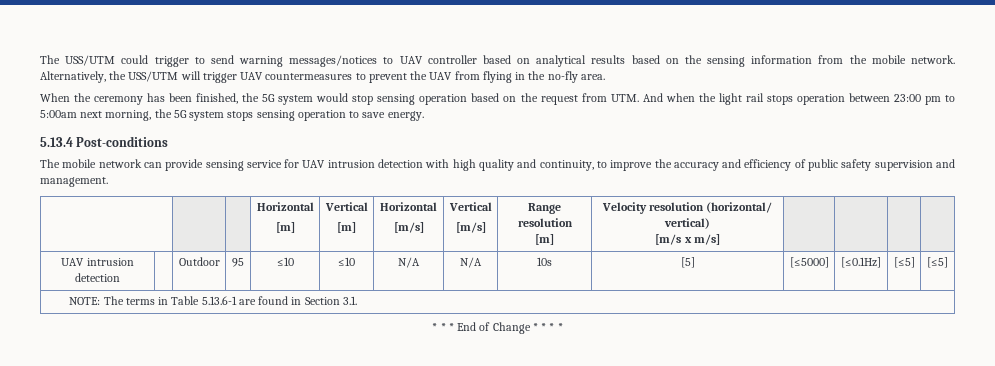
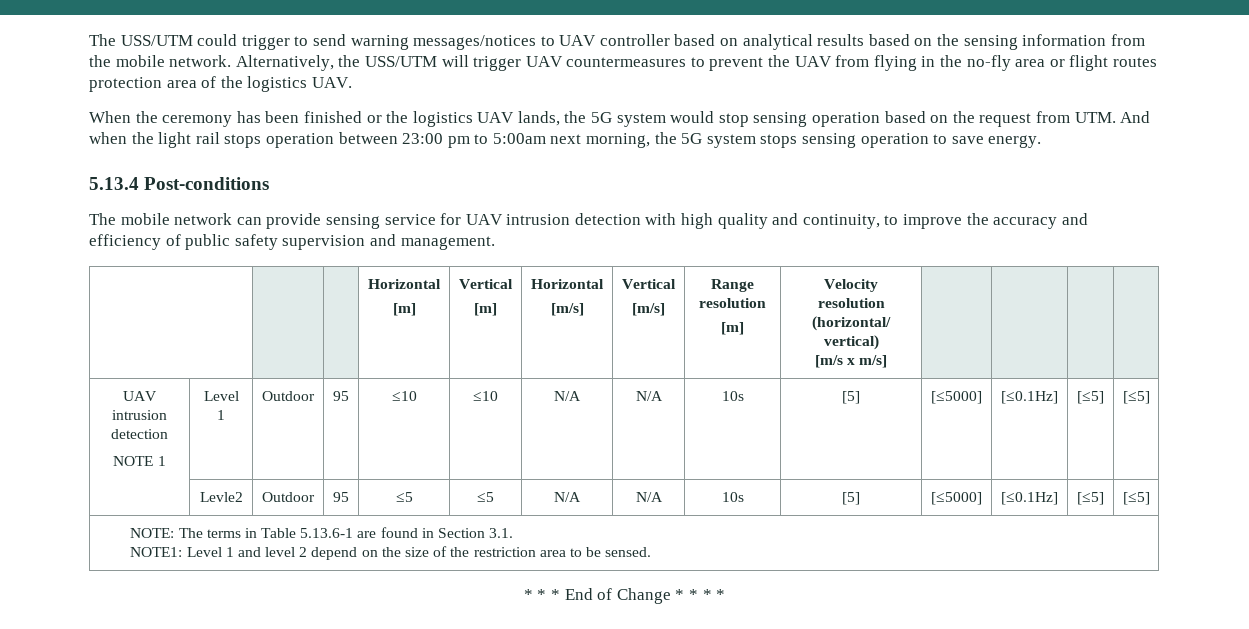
- Alternatively, the USS/UTM will trigger UAV countermeasures to prevent the UAV from flying in the no-fly area.
+ Alternatively, the USS/UTM will trigger UAV countermeasures to prevent the UAV from flying in the no-fly area or flight routes protection area of the logistics UAV.
- When the ceremony has been finished, the 5G system would stop sensing operation based on the request from UTM. And when the light rail stops operation between 23:00 pm to 5:00am next morning, the 5G system stops sensing operation to save energy.
+ When the ceremony has been finished or the logistics UAV lands, the 5G system would stop sensing operation based on the request from UTM. And when the light rail stops operation between 23:00 pm to 5:00am next morning, the 5G system stops sensing operation to save energy.
  | | | Horizontal
  [m] | Vertical
  [m] | Horizontal
  [m/s] | Vertical
  [m/s] | Range resolution
  [m] | Velocity resolution (horizontal/ vertical)
  [m/s x m/s] | | | |
- UAV intrusion detection | | Outdoor | 95 | ≤10 | ≤10 | N/A | N/A | 10s | [5] | [≤5000] | [≤0.1Hz] | [≤5] | [≤5]
+ UAV intrusion detection
+ NOTE 1 | Level 1 | Outdoor | 95 | ≤10 | ≤10 | N/A | N/A | 10s | [5] | [≤5000] | [≤0.1Hz] | [≤5] | [≤5]
+ | Levle2 | Outdoor | 95 | ≤5 | ≤5 | N/A | N/A | 10s | [5] | [≤5000] | [≤0.1Hz] | [≤5] | [≤5]
  NOTE: The terms in Table 5.13.6-1 are found in Section 3.1.
+ NOTE1: Level 1 and level 2 depend on the size of the restriction area to be sensed.

